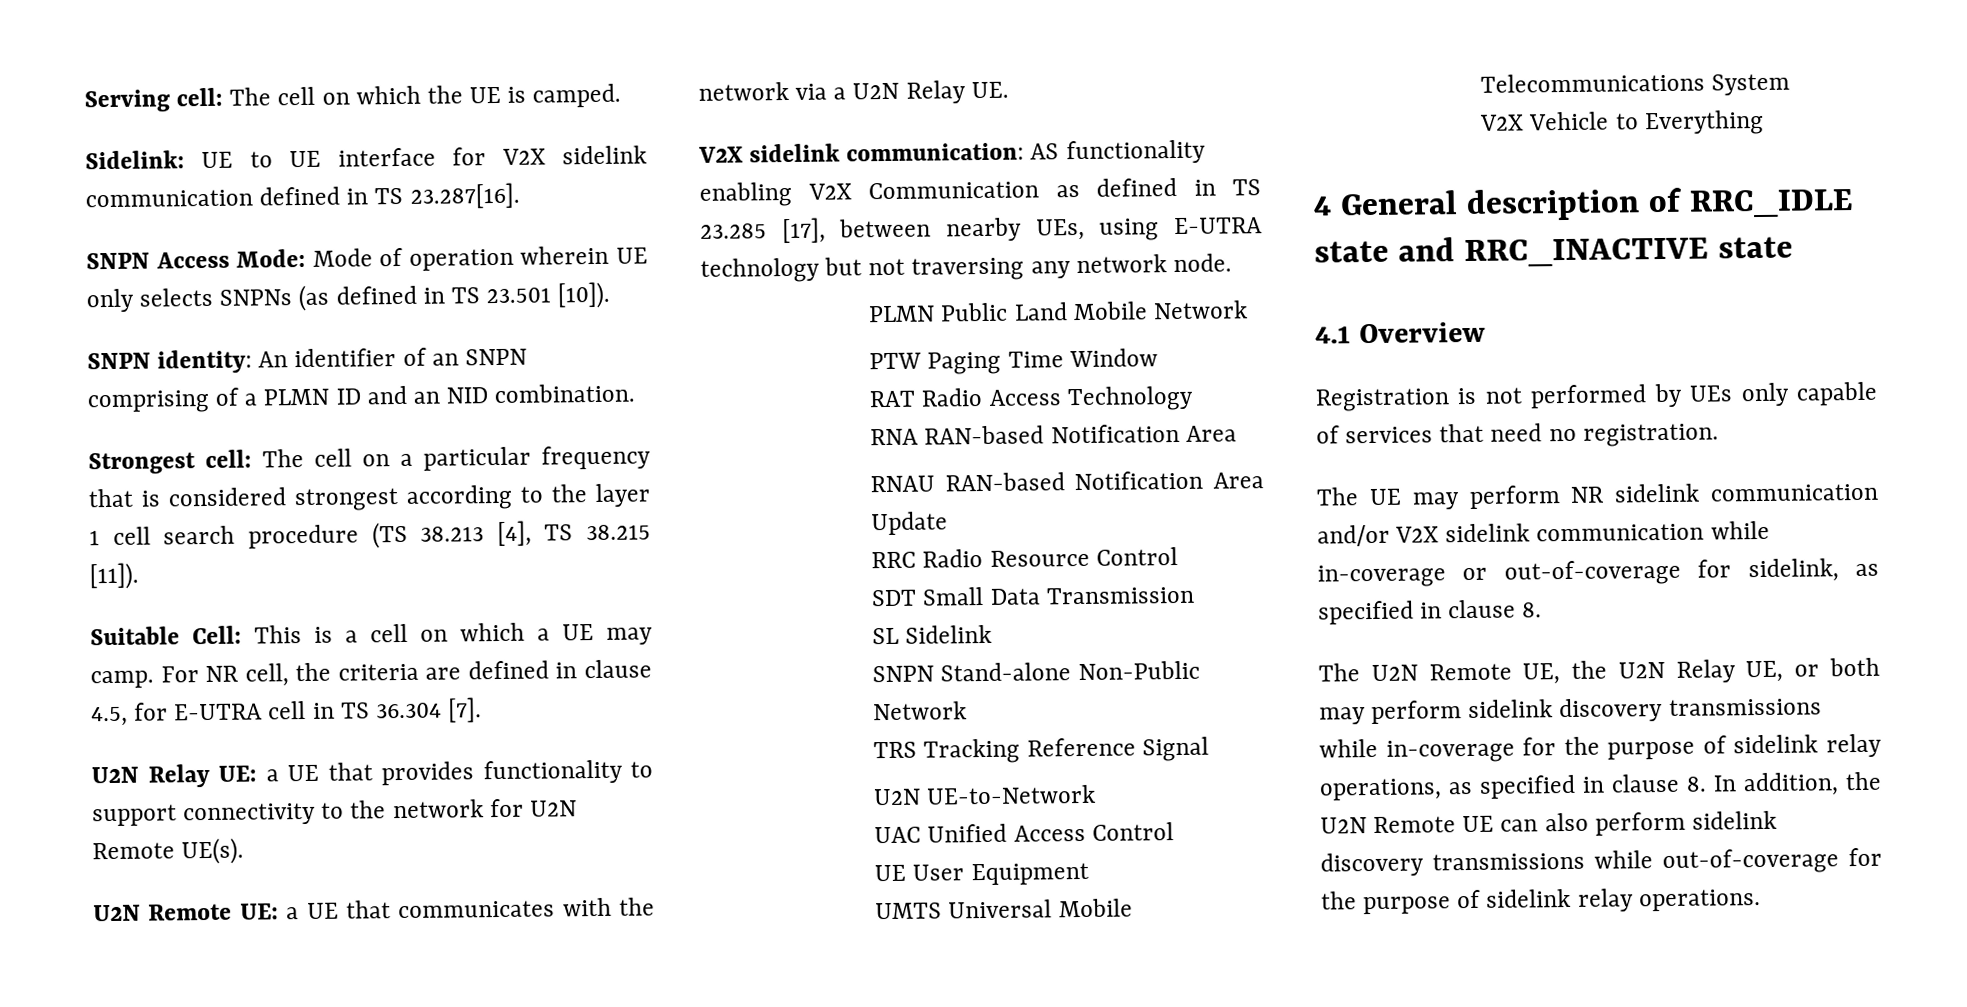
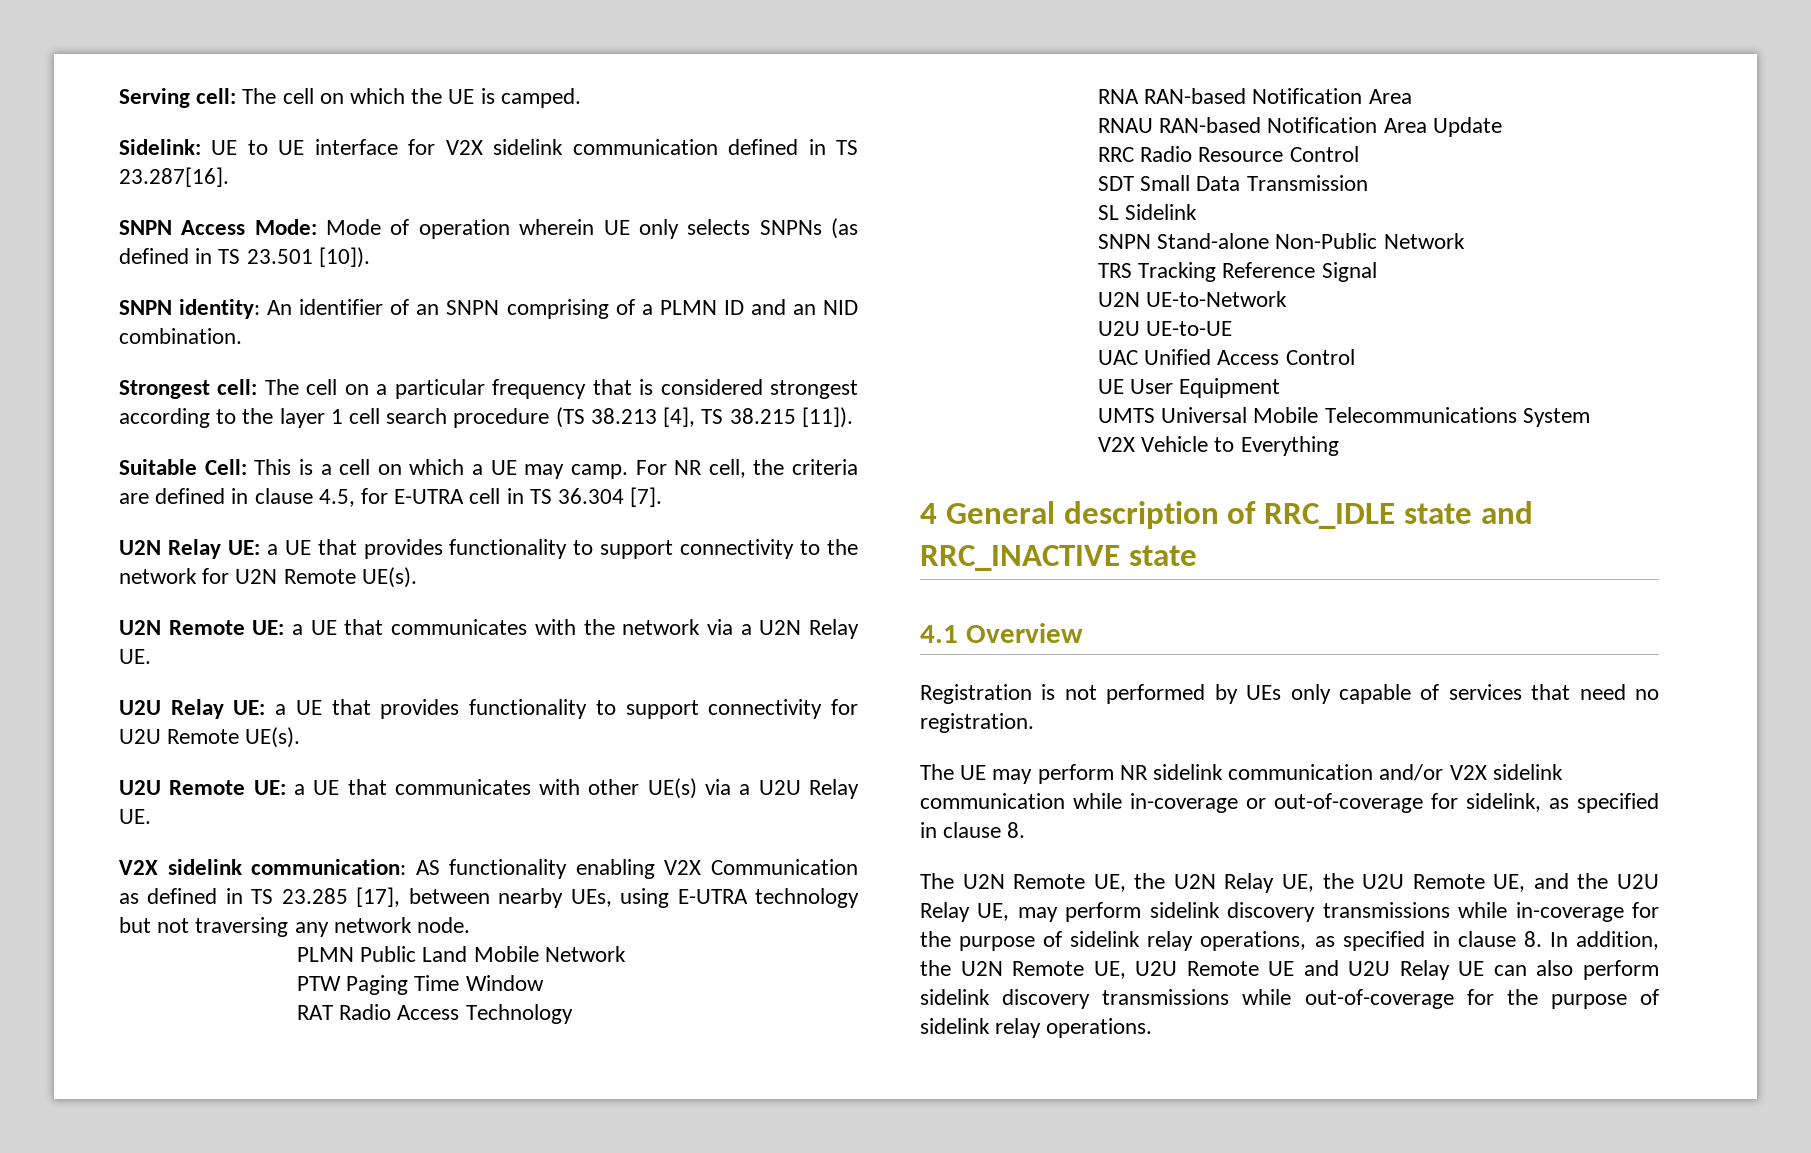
+ U2U Relay UE: a UE that provides functionality to support connectivity for U2U Remote UE(s).
+ U2U Remote UE: a UE that communicates with other UE(s) via a U2U Relay UE.
+ U2U UE-to-UE
- The U2N Remote UE, the U2N Relay UE, or both may perform sidelink discovery transmissions while in-coverage for the purpose of sidelink relay operations, as specified in clause 8. In addition, the U2N Remote UE can also perform sidelink discovery transmissions while out-of-coverage for the purpose of sidelink relay operations.
+ The U2N Remote UE, the U2N Relay UE, the U2U Remote UE, and the U2U Relay UE, may perform sidelink discovery transmissions while in-coverage for the purpose of sidelink relay operations, as specified in clause 8. In addition, the U2N Remote UE, U2U Remote UE and U2U Relay UE can also perform sidelink discovery transmissions while out-of-coverage for the purpose of sidelink relay operations.

